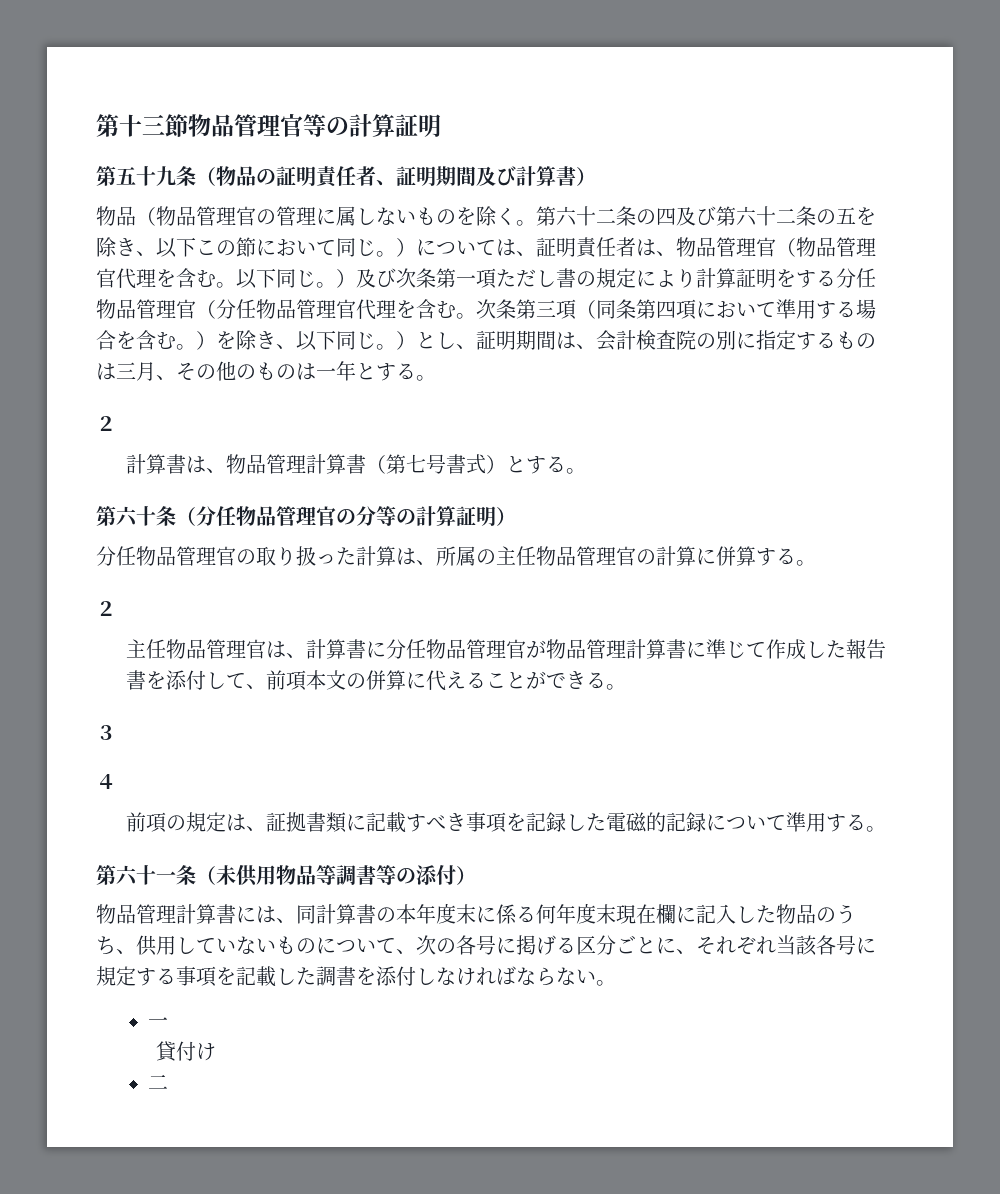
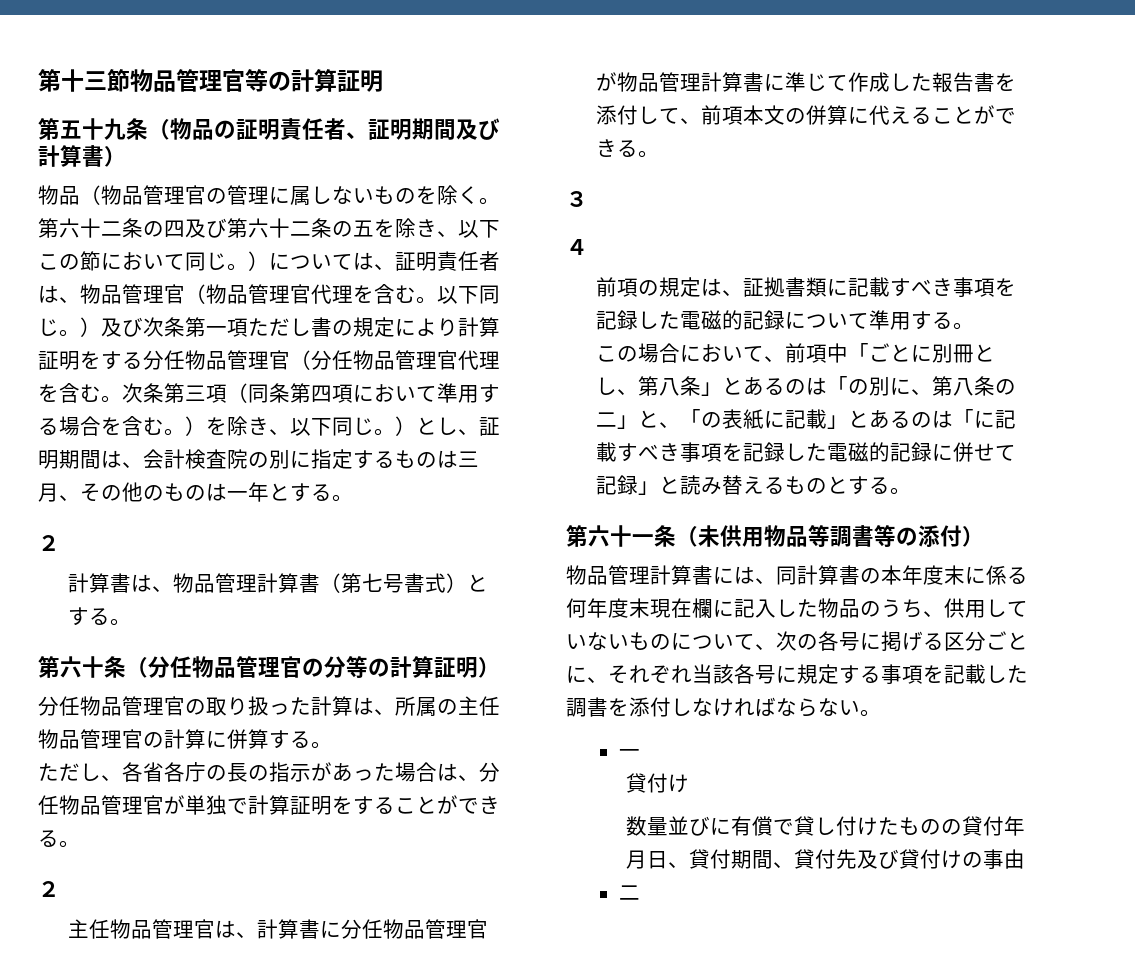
+ ただし、各省各庁の長の指示があった場合は、分任物品管理官が単独で計算証明をすることができる。
+ この場合において、前項中「ごとに別冊とし、第八条」とあるのは「の別に、第八条の二」と、「の表紙に記載」とあるのは「に記載すべき事項を記録した電磁的記録に併せて記録」と読み替えるものとする。
+ 数量並びに有償で貸し付けたものの貸付年月日、貸付期間、貸付先及び貸付けの事由

